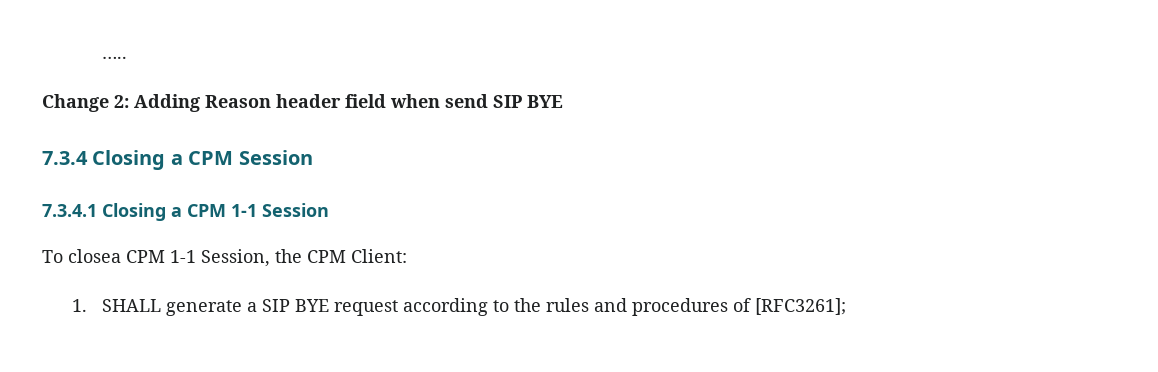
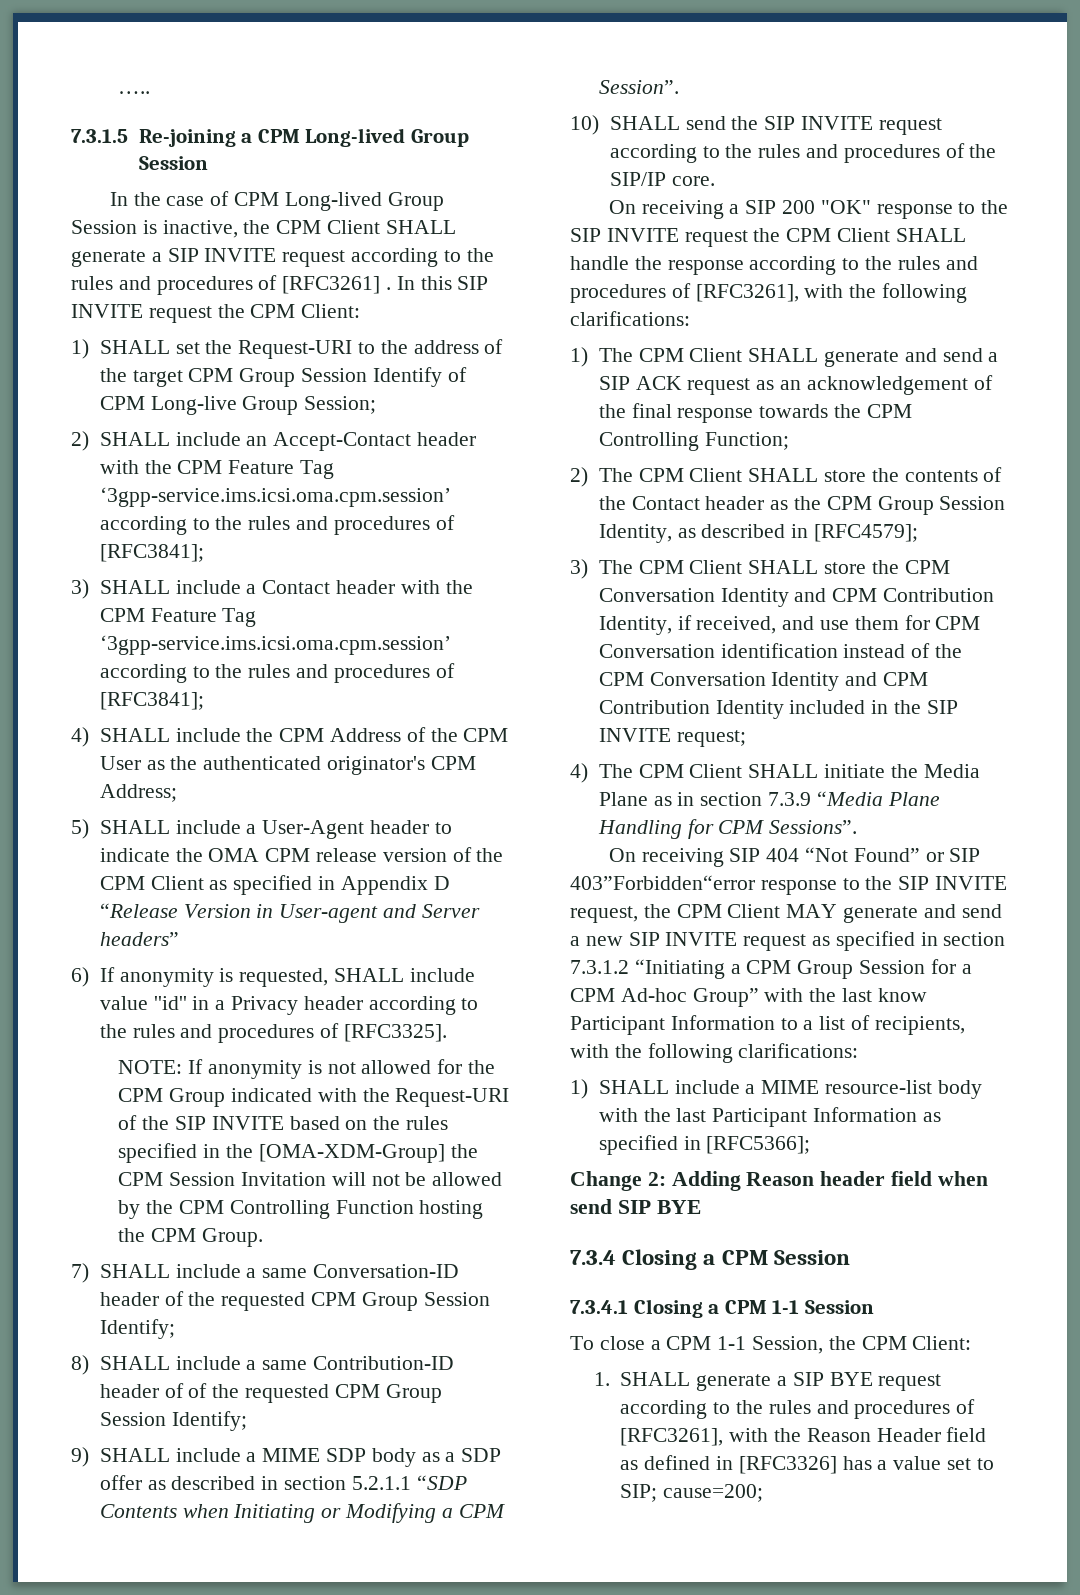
+ 7.3.1.5 Re-joining a CPM Long-lived Group Session
+ In the case of CPM Long-lived Group Session is inactive, the CPM Client SHALL generate a SIP INVITE request according to the rules and procedures of [RFC3261] . In this SIP INVITE request the CPM Client:
+ 1) SHALL set the Request-URI to the address of the target CPM Group Session Identify of CPM Long-live Group Session;
+ 2) SHALL include an Accept-Contact header with the CPM Feature Tag ‘3gpp-service.ims.icsi.oma.cpm.session’ according to the rules and procedures of [RFC3841];
+ 3) SHALL include a Contact header with the CPM Feature Tag ‘3gpp-service.ims.icsi.oma.cpm.session’ according to the rules and procedures of [RFC3841];
+ 4) SHALL include the CPM Address of the CPM User as the authenticated originator's CPM Address;
+ 5) SHALL include a User-Agent header to indicate the OMA CPM release version of the CPM Client as specified in Appendix D “Release Version in User-agent and Server headers”
+ 6) If anonymity is requested, SHALL include value ''id'' in a Privacy header according to the rules and procedures of [RFC3325].
+ NOTE: If anonymity is not allowed for the CPM Group indicated with the Request-URI of the SIP INVITE based on the rules specified in the [OMA-XDM-Group] the CPM Session Invitation will not be allowed by the CPM Controlling Function hosting the CPM Group.
+ 7) SHALL include a same Conversation-ID header of the requested CPM Group Session Identify;
+ 8) SHALL include a same Contribution-ID header of of the requested CPM Group Session Identify;
+ 9) SHALL include a MIME SDP body as a SDP offer as described in section 5.2.1.1 “SDP Contents when Initiating or Modifying a CPM Session”.
+ 10) SHALL send the SIP INVITE request according to the rules and procedures of the SIP/IP core.
+ On receiving a SIP 200 "OK" response to the SIP INVITE request the CPM Client SHALL handle the response according to the rules and procedures of [RFC3261], with the following clarifications:
+ 1) The CPM Client SHALL generate and send a SIP ACK request as an acknowledgement of the final response towards the CPM Controlling Function;
+ 2) The CPM Client SHALL store the contents of the Contact header as the CPM Group Session Identity, as described in [RFC4579];
+ 3) The CPM Client SHALL store the CPM Conversation Identity and CPM Contribution Identity, if received, and use them for CPM Conversation identification instead of the CPM Conversation Identity and CPM Contribution Identity included in the SIP INVITE request;
+ 4) The CPM Client SHALL initiate the Media Plane as in section 7.3.9 “Media Plane Handling for CPM Sessions”.
+ On receiving SIP 404 “Not Found” or SIP 403”Forbidden“error response to the SIP INVITE request, the CPM Client MAY generate and send a new SIP INVITE request as specified in section 7.3.1.2 “Initiating a CPM Group Session for a CPM Ad-hoc Group” with the last know Participant Information to a list of recipients, with the following clarifications:
+ 1) SHALL include a MIME resource-list body with the last Participant Information as specified in [RFC5366];
- To closea CPM 1-1 Session, the CPM Client:
+ To close a CPM 1-1 Session, the CPM Client:
- 1. SHALL generate a SIP BYE request according to the rules and procedures of [RFC3261];
+ 1. SHALL generate a SIP BYE request according to the rules and procedures of [RFC3261], with the Reason Header field as defined in [RFC3326] has a value set to SIP; cause=200;

